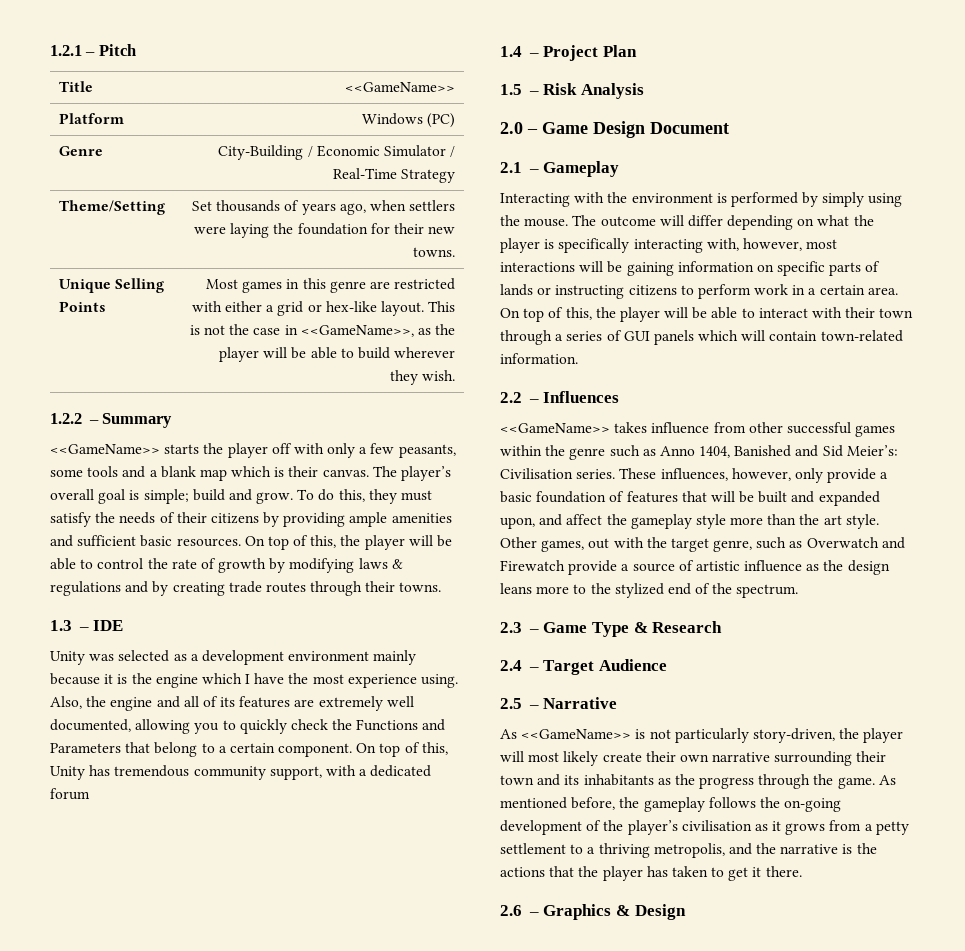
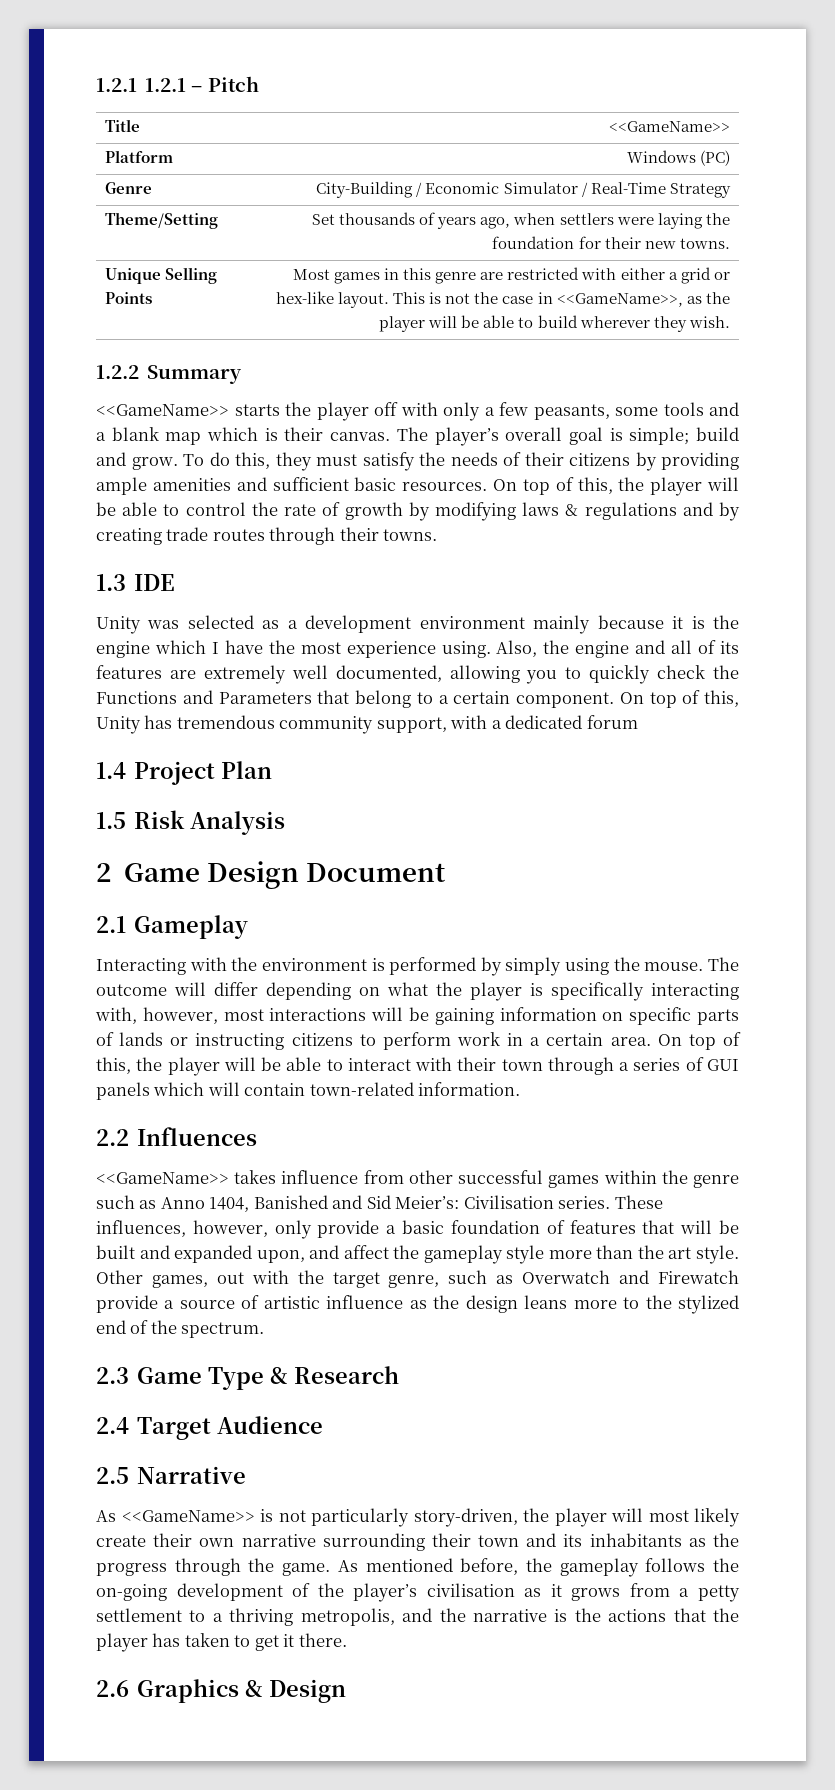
- 1.2.1 – Pitch
+ 1.2.1 1.2.1 – Pitch
- 1.2.2 – Summary
+ 1.2.2 Summary
- 1.3 – IDE
+ 1.3 IDE
- 1.4 – Project Plan
+ 1.4 Project Plan
- 1.5 – Risk Analysis
+ 1.5 Risk Analysis
- 2.0 – Game Design Document
+ 2 Game Design Document
- 2.1 – Gameplay
+ 2.1 Gameplay
- 2.2 – Influences
+ 2.2 Influences
- 2.3 – Game Type & Research
+ 2.3 Game Type & Research
- 2.4 – Target Audience
+ 2.4 Target Audience
- 2.5 – Narrative
+ 2.5 Narrative
- 2.6 – Graphics & Design
+ 2.6 Graphics & Design

